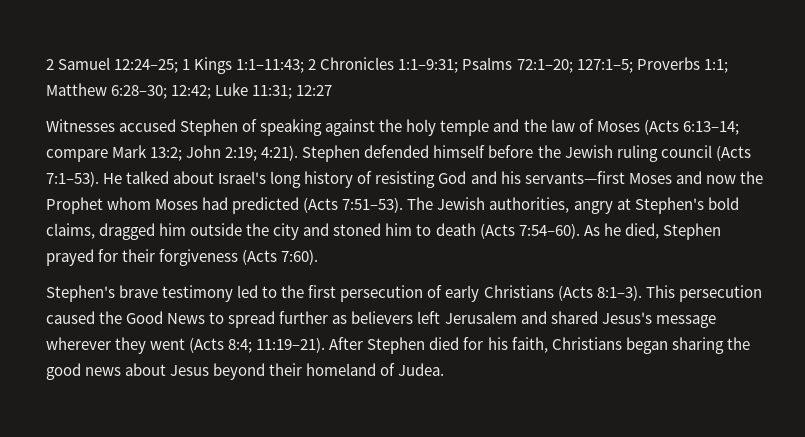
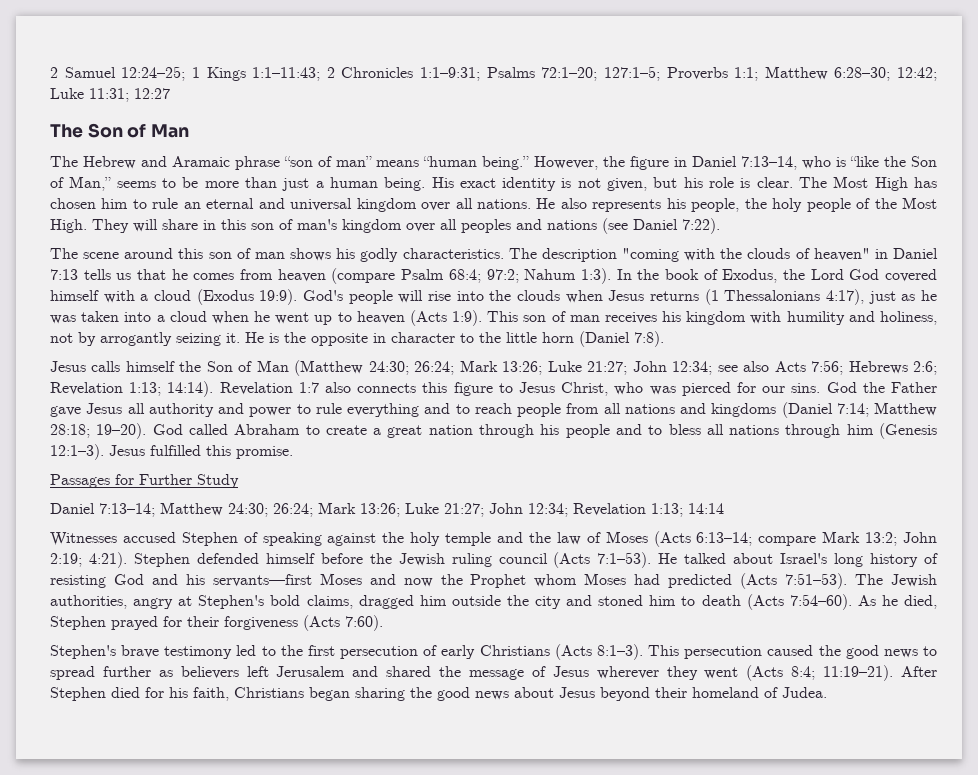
+ The Son of Man
+ The Hebrew and Aramaic phrase “son of man” means “human being.” However, the figure in Daniel 7:13–14, who is “like the Son of Man,” seems to be more than just a human being. His exact identity is not given, but his role is clear. The Most High has chosen him to rule an eternal and universal kingdom over all nations. He also represents his people, the holy people of the Most High. They will share in this son of man's kingdom over all peoples and nations (see Daniel 7:22).
+ The scene around this son of man shows his godly characteristics. The description "coming with the clouds of heaven" in Daniel 7:13 tells us that he comes from heaven (compare Psalm 68:4; 97:2; Nahum 1:3). In the book of Exodus, the Lord God covered himself with a cloud (Exodus 19:9). God's people will rise into the clouds when Jesus returns (1 Thessalonians 4:17), just as he was taken into a cloud when he went up to heaven (Acts 1:9). This son of man receives his kingdom with humility and holiness, not by arrogantly seizing it. He is the opposite in character to the little horn (Daniel 7:8).
+ Jesus calls himself the Son of Man (Matthew 24:30; 26:24; Mark 13:26; Luke 21:27; John 12:34; see also Acts 7:56; Hebrews 2:6; Revelation 1:13; 14:14). Revelation 1:7 also connects this figure to Jesus Christ, who was pierced for our sins. God the Father gave Jesus all authority and power to rule everything and to reach people from all nations and kingdoms (Daniel 7:14; Matthew 28:18; 19–20). God called Abraham to create a great nation through his people and to bless all nations through him (Genesis 12:1–3). Jesus fulfilled this promise.
+ Passages for Further Study
+ Daniel 7:13–14; Matthew 24:30; 26:24; Mark 13:26; Luke 21:27; John 12:34; Revelation 1:13; 14:14
- This persecution caused the Good News to spread further as believers left Jerusalem and shared Jesus's message wherever they went (Acts 8:4; 11:19–21).
+ This persecution caused the good news to spread further as believers left Jerusalem and shared the message of Jesus wherever they went (Acts 8:4; 11:19–21).

